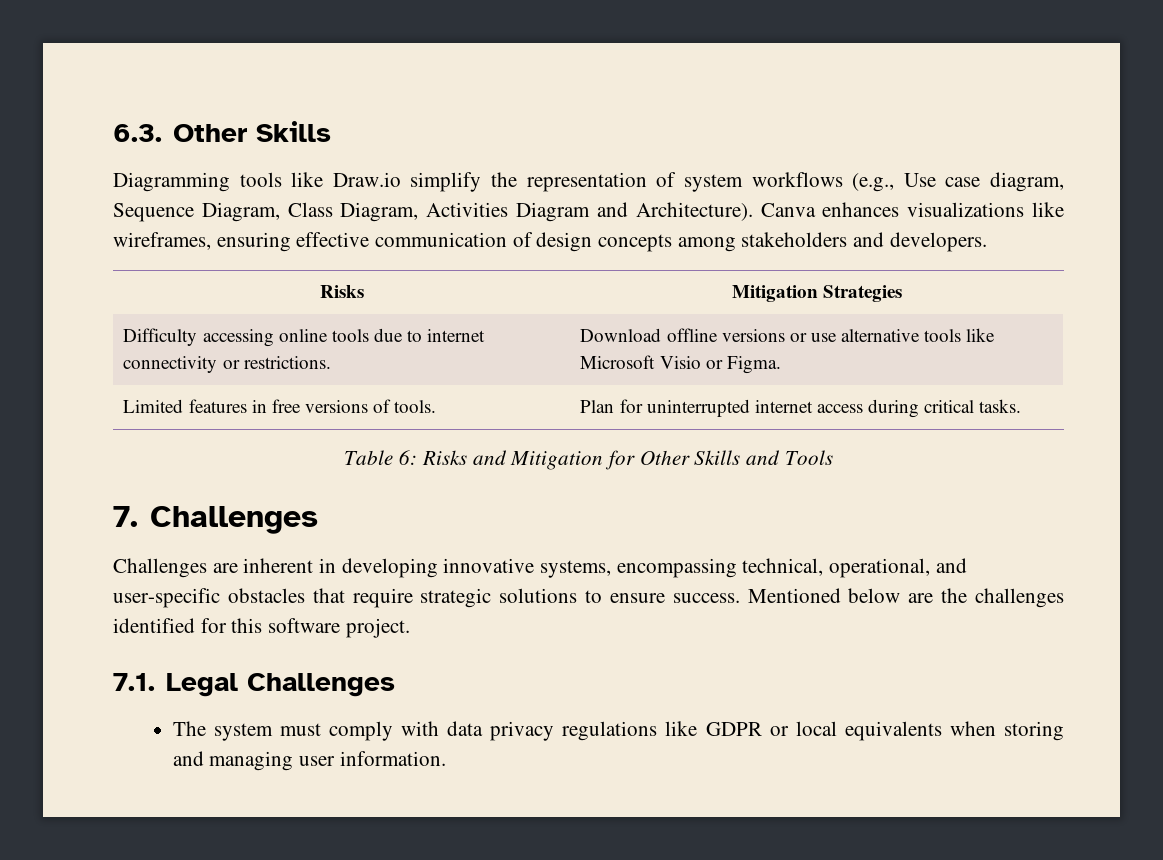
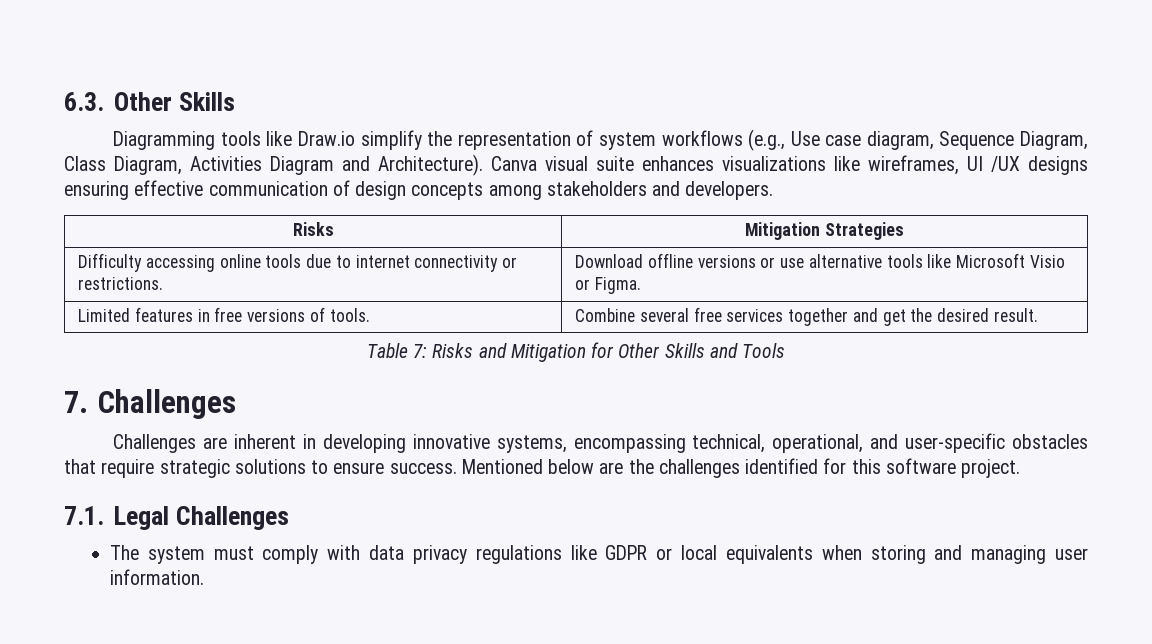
- Canva enhances visualizations like wireframes, ensuring effective communication of design concepts among stakeholders and developers.
+ Canva visual suite enhances visualizations like wireframes, UI /UX designs ensuring effective communication of design concepts among stakeholders and developers.
- Limited features in free versions of tools. | Plan for uninterrupted internet access during critical tasks.
+ Limited features in free versions of tools. | Combine several free services together and get the desired result.
- Table 6: Risks and Mitigation for Other Skills and Tools
+ Table 7: Risks and Mitigation for Other Skills and Tools

